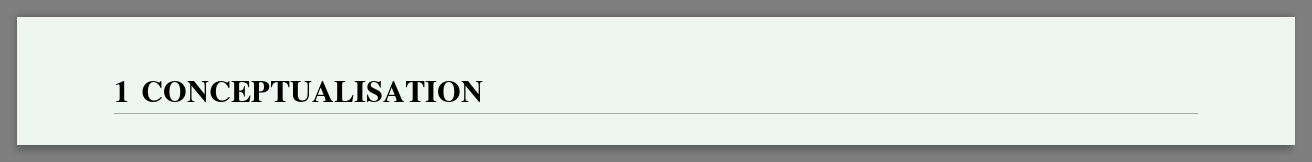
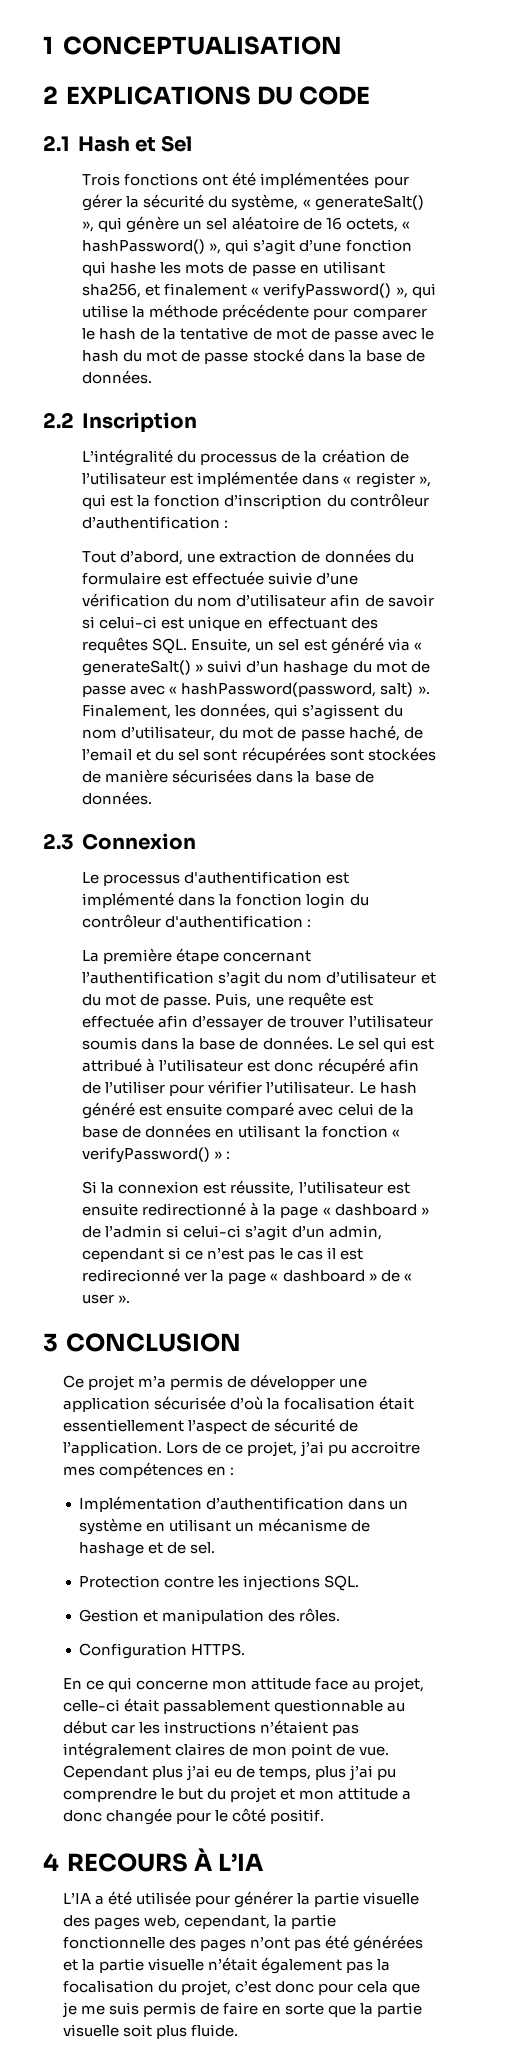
+ 2 EXPLICATIONS DU CODE
+ 2.1 Hash et Sel
+ Trois fonctions ont été implémentées pour gérer la sécurité du système, « generateSalt() », qui génère un sel aléatoire de 16 octets, « hashPassword() », qui s’agit d’une fonction qui hashe les mots de passe en utilisant sha256, et finalement « verifyPassword() », qui utilise la méthode précédente pour comparer le hash de la tentative de mot de passe avec le hash du mot de passe stocké dans la base de données.
+ 2.2 Inscription
+ L’intégralité du processus de la création de l’utilisateur est implémentée dans « register », qui est la fonction d’inscription du contrôleur d’authentification :
+ Tout d’abord, une extraction de données du formulaire est effectuée suivie d’une vérification du nom d’utilisateur afin de savoir si celui-ci est unique en effectuant des requêtes SQL. Ensuite, un sel est généré via « generateSalt() » suivi d’un hashage du mot de passe avec « hashPassword(password, salt) ». Finalement, les données, qui s’agissent du nom d’utilisateur, du mot de passe haché, de l’email et du sel sont récupérées sont stockées de manière sécurisées dans la base de données.
+ 2.3 Connexion
+ Le processus d'authentification est implémenté dans la fonction login du contrôleur d'authentification :
+ La première étape concernant l’authentification s’agit du nom d’utilisateur et du mot de passe. Puis, une requête est effectuée afin d’essayer de trouver l’utilisateur soumis dans la base de données. Le sel qui est attribué à l’utilisateur est donc récupéré afin de l’utiliser pour vérifier l’utilisateur. Le hash généré est ensuite comparé avec celui de la base de données en utilisant la fonction « verifyPassword() » :
+ Si la connexion est réussite, l’utilisateur est ensuite redirectionné à la page « dashboard » de l’admin si celui-ci s’agit d’un admin, cependant si ce n’est pas le cas il est redirecionné ver la page « dashboard » de « user ».
+ 3 CONCLUSION
+ Ce projet m’a permis de développer une application sécurisée d’où la focalisation était essentiellement l’aspect de sécurité de l’application. Lors de ce projet, j’ai pu accroitre mes compétences en :
+ Implémentation d’authentification dans un système en utilisant un mécanisme de hashage et de sel.
+ Protection contre les injections SQL.
+ Gestion et manipulation des rôles.
+ Configuration HTTPS.
+ En ce qui concerne mon attitude face au projet, celle-ci était passablement questionnable au début car les instructions n’étaient pas intégralement claires de mon point de vue. Cependant plus j’ai eu de temps, plus j’ai pu comprendre le but du projet et mon attitude a donc changée pour le côté positif.
+ 4 RECOURS À L’IA
+ L’IA a été utilisée pour générer la partie visuelle des pages web, cependant, la partie fonctionnelle des pages n’ont pas été générées et la partie visuelle n’était également pas la focalisation du projet, c’est donc pour cela que je me suis permis de faire en sorte que la partie visuelle soit plus fluide.

